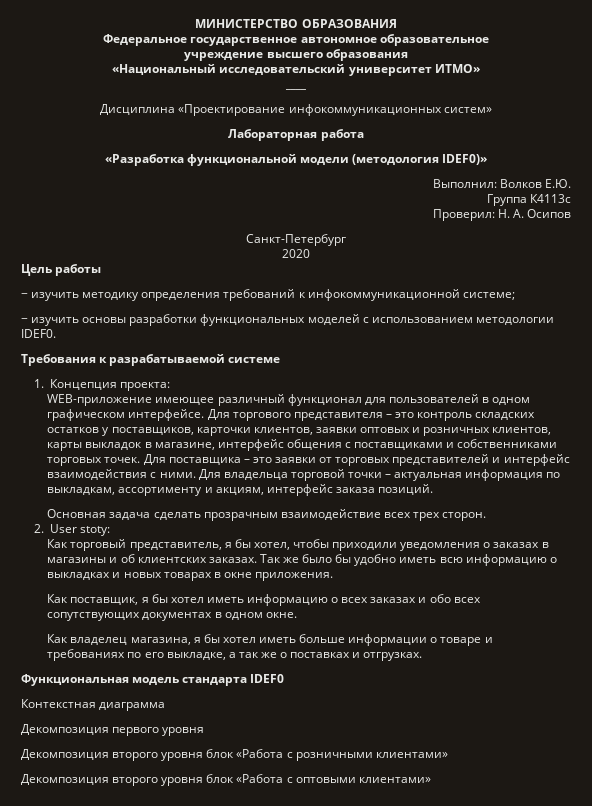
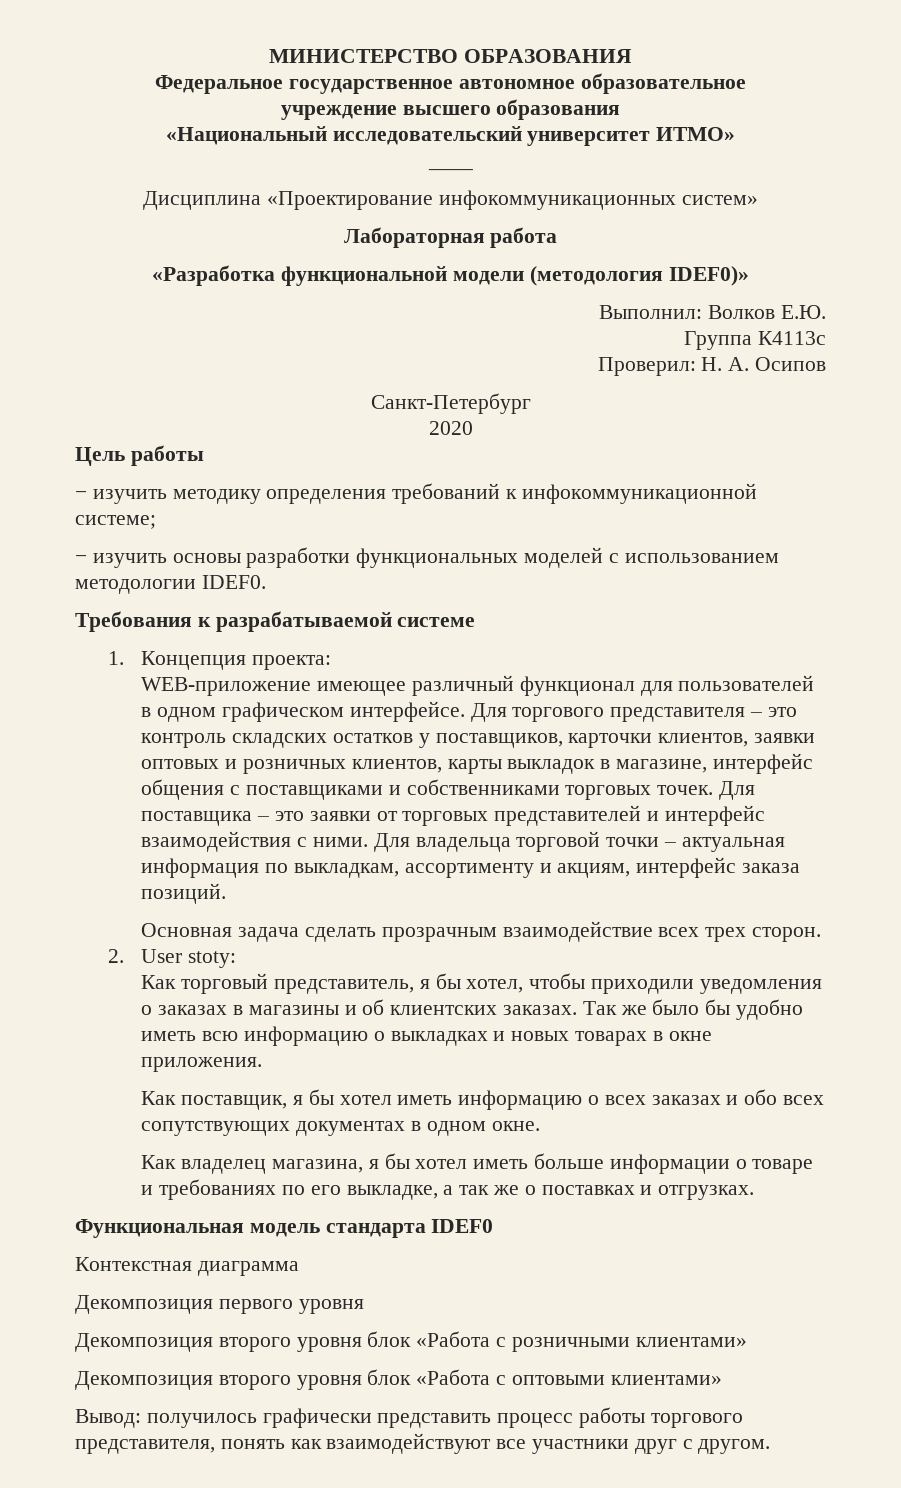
+ Вывод: получилось графически представить процесс работы торгового представителя, понять как взаимодействуют все участники друг с другом.

